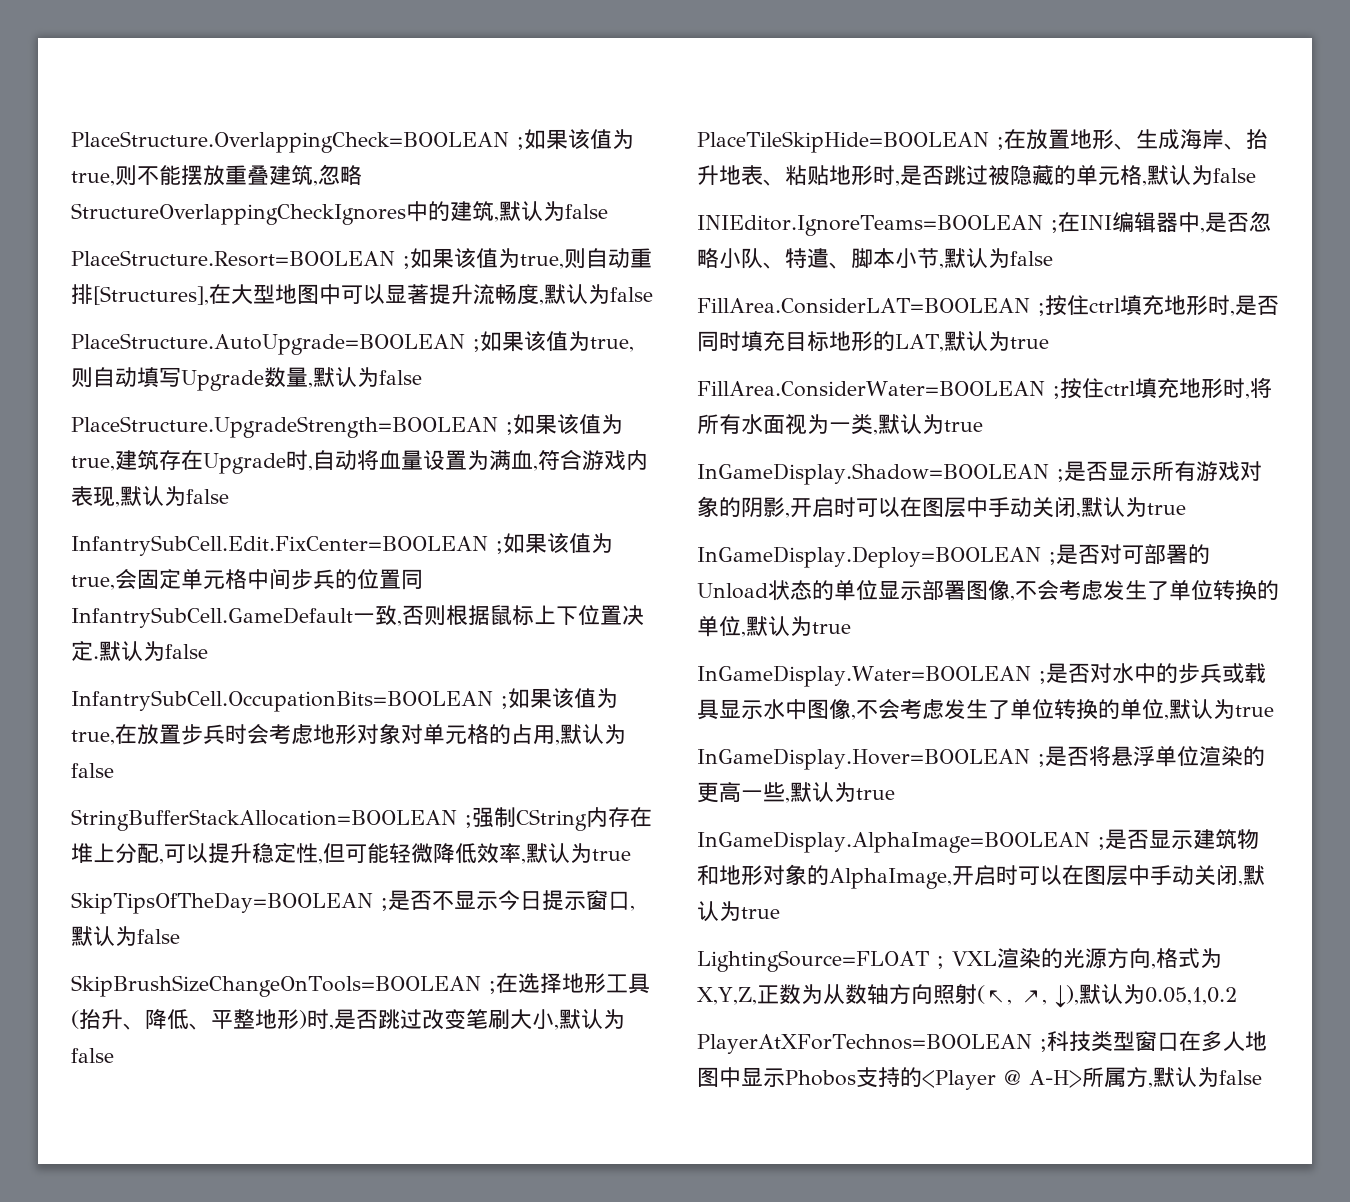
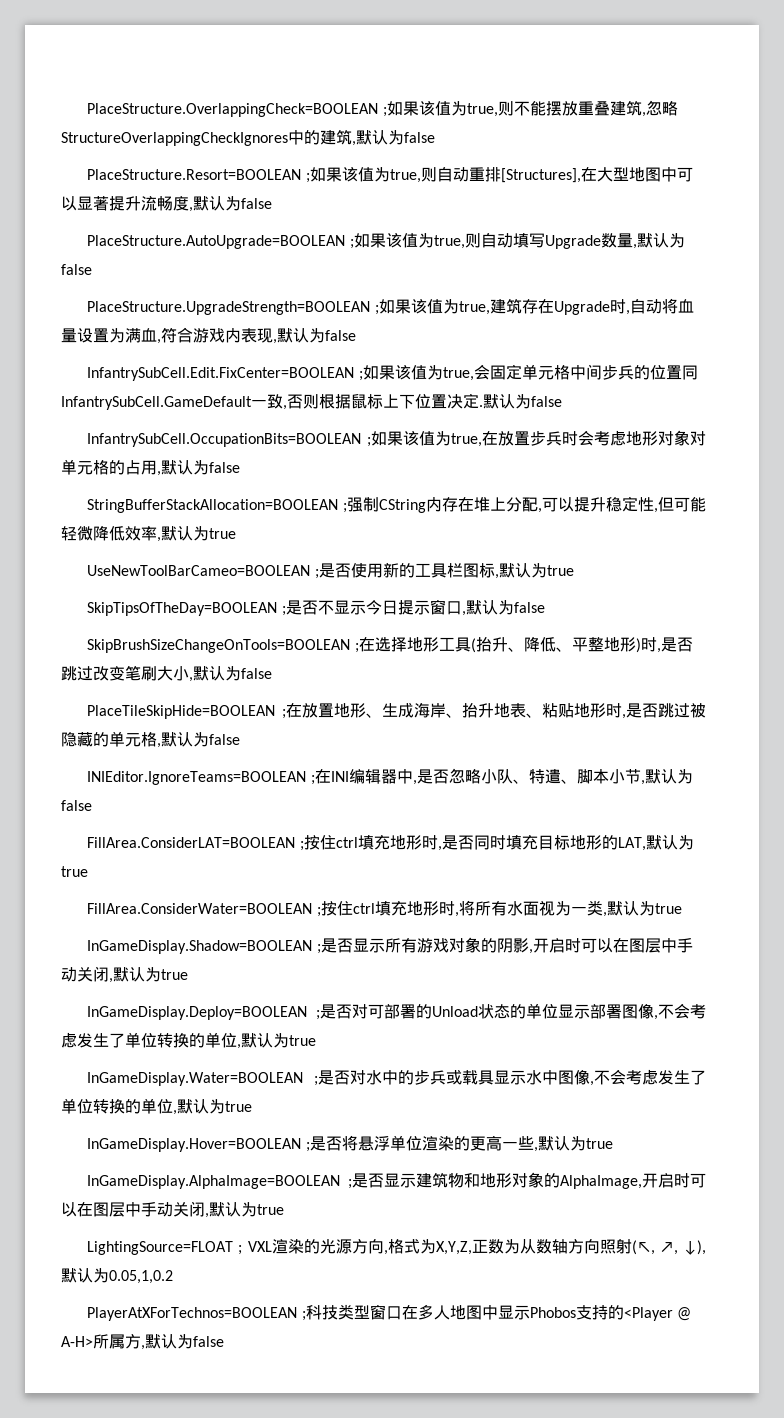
+ UseNewToolBarCameo=BOOLEAN ;是否使用新的工具栏图标,默认为true

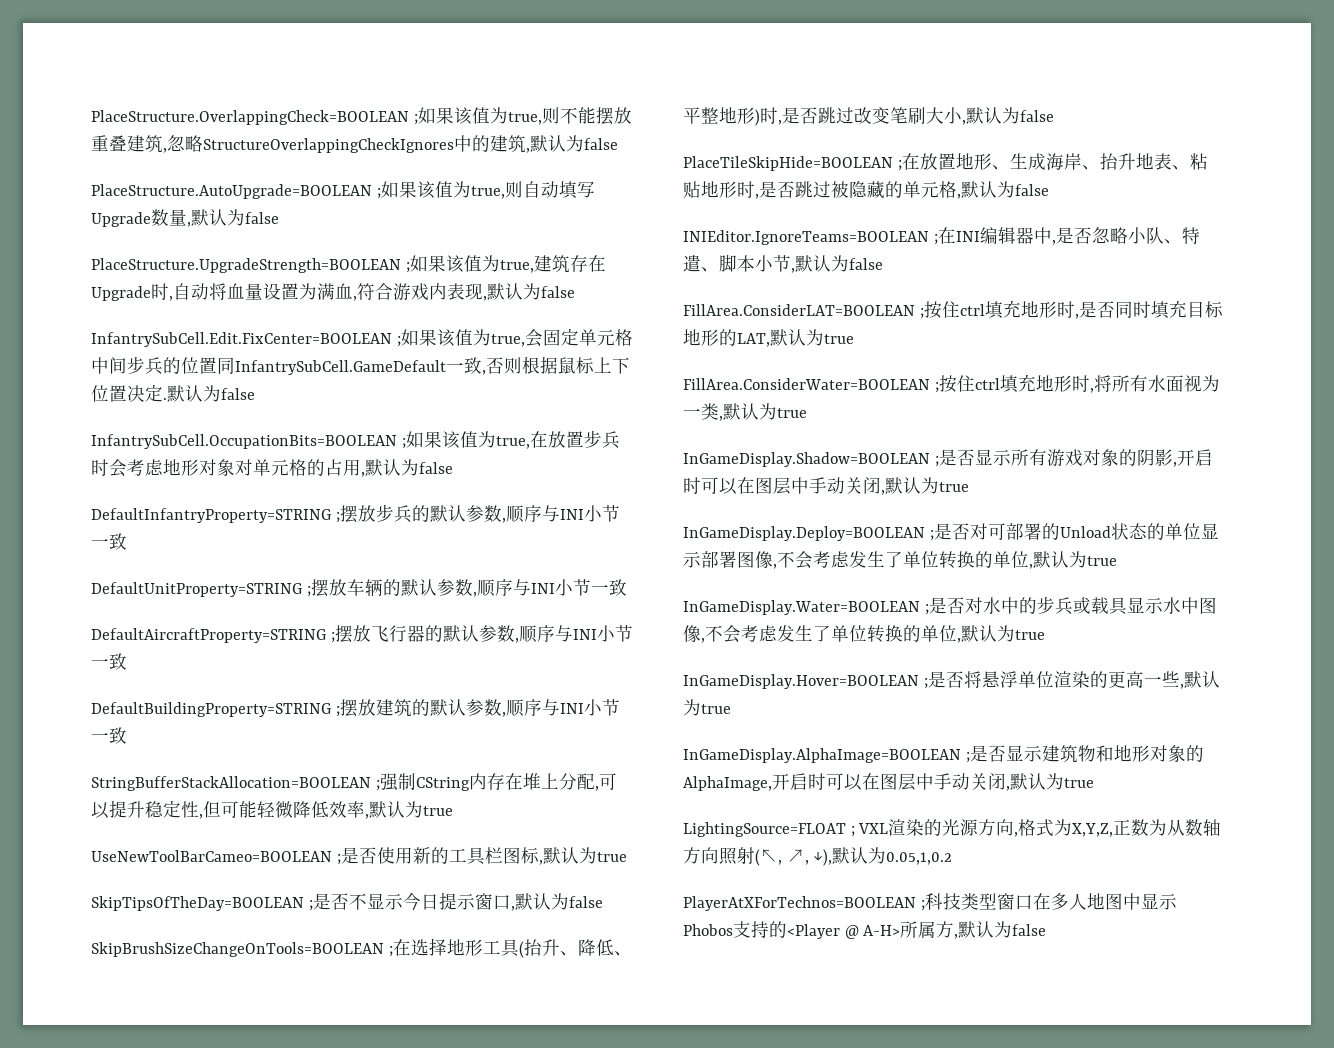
- PlaceStructure.Resort=BOOLEAN ;如果该值为true,则自动重排[Structures],在大型地图中可以显著提升流畅度,默认为false
+ DefaultInfantryProperty=STRING ;摆放步兵的默认参数,顺序与INI小节一致
+ DefaultUnitProperty=STRING ;摆放车辆的默认参数,顺序与INI小节一致
+ DefaultAircraftProperty=STRING ;摆放飞行器的默认参数,顺序与INI小节一致
+ DefaultBuildingProperty=STRING ;摆放建筑的默认参数,顺序与INI小节一致

